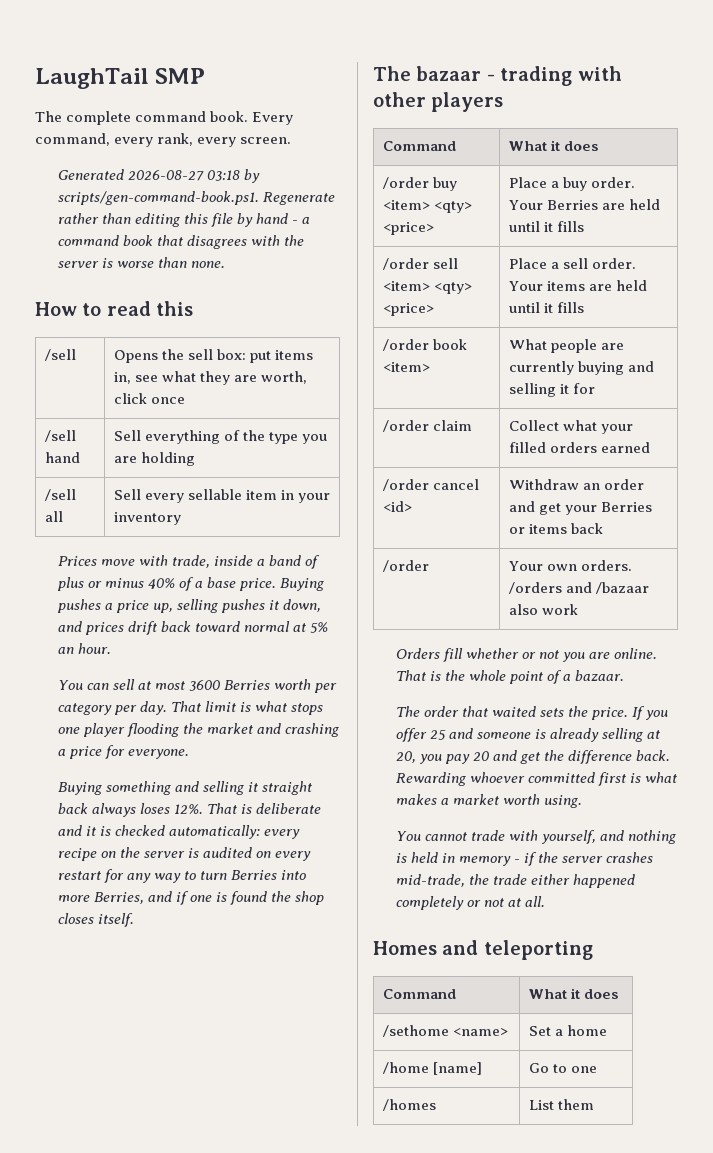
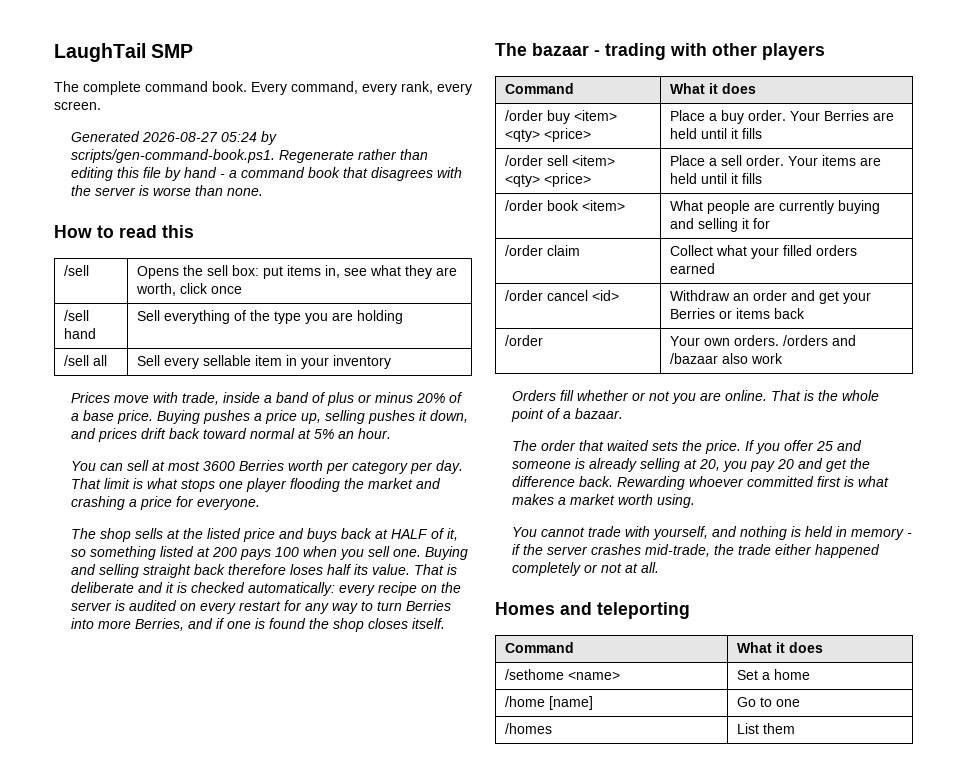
- Generated 2026-08-27 03:18 by scripts/gen-command-book.ps1. Regenerate rather than editing this file by hand - a command book that disagrees with the server is worse than none.
+ Generated 2026-08-27 05:24 by scripts/gen-command-book.ps1. Regenerate rather than editing this file by hand - a command book that disagrees with the server is worse than none.
- Prices move with trade, inside a band of plus or minus 40% of a base price.
+ Prices move with trade, inside a band of plus or minus 20% of a base price.
- Buying something and selling it straight back always loses 12%.
+ The shop sells at the listed price and buys back at HALF of it, so something listed at 200 pays 100 when you sell one. Buying and selling straight back therefore loses half its value.

